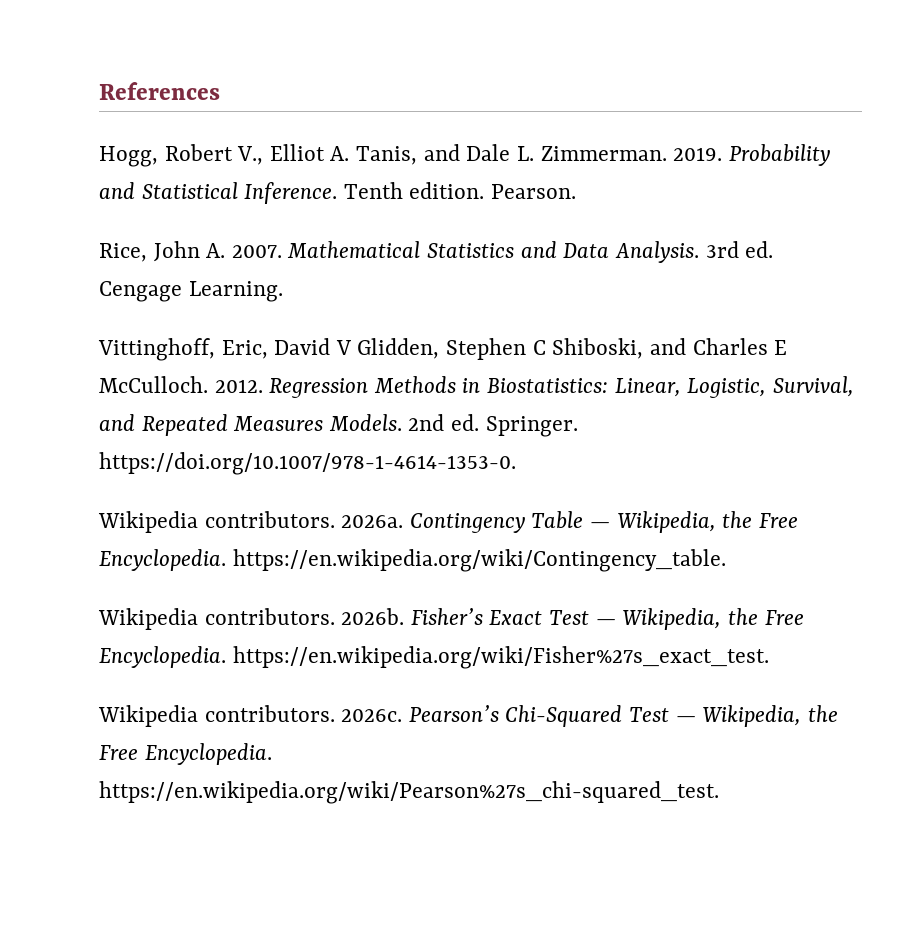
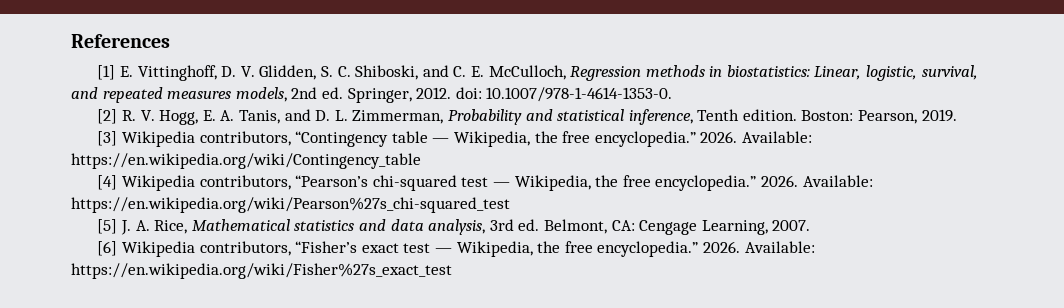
- Hogg, Robert V., Elliot A. Tanis, and Dale L. Zimmerman. 2019. Probability and Statistical Inference. Tenth edition. Pearson.
- Rice, John A. 2007. Mathematical Statistics and Data Analysis. 3rd ed. Cengage Learning.
- Vittinghoff, Eric, David V Glidden, Stephen C Shiboski, and Charles E McCulloch. 2012. Regression Methods in Biostatistics: Linear, Logistic, Survival, and Repeated Measures Models. 2nd ed. Springer. https://doi.org/10.1007/978-1-4614-1353-0.
- Wikipedia contributors. 2026a. Contingency Table — Wikipedia, the Free Encyclopedia. https://en.wikipedia.org/wiki/Contingency_table.
- Wikipedia contributors. 2026b. Fisher’s Exact Test — Wikipedia, the Free Encyclopedia. https://en.wikipedia.org/wiki/Fisher%27s_exact_test.
- Wikipedia contributors. 2026c. Pearson’s Chi-Squared Test — Wikipedia, the Free Encyclopedia. https://en.wikipedia.org/wiki/Pearson%27s_chi-squared_test.
+ [1] E. Vittinghoff, D. V. Glidden, S. C. Shiboski, and C. E. McCulloch, Regression methods in biostatistics: Linear, logistic, survival, and repeated measures models, 2nd ed. Springer, 2012. doi: 10.1007/978-1-4614-1353-0.
+ [2] R. V. Hogg, E. A. Tanis, and D. L. Zimmerman, Probability and statistical inference, Tenth edition. Boston: Pearson, 2019.
+ [3] Wikipedia contributors, “Contingency table — Wikipedia, the free encyclopedia.” 2026. Available: https://en.wikipedia.org/wiki/Contingency_table
+ [4] Wikipedia contributors, “Pearson’s chi-squared test — Wikipedia, the free encyclopedia.” 2026. Available: https://en.wikipedia.org/wiki/Pearson%27s_chi-squared_test
+ [5] J. A. Rice, Mathematical statistics and data analysis, 3rd ed. Belmont, CA: Cengage Learning, 2007.
+ [6] Wikipedia contributors, “Fisher’s exact test — Wikipedia, the free encyclopedia.” 2026. Available: https://en.wikipedia.org/wiki/Fisher%27s_exact_test

